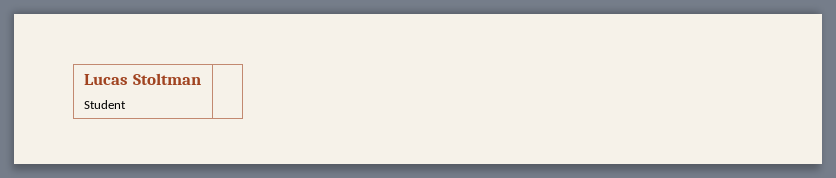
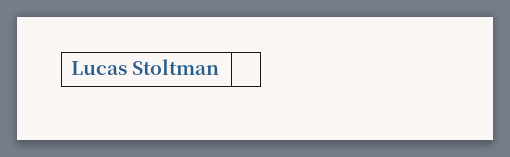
- Lucas Stoltman
- Student |
+ Lucas Stoltman |

